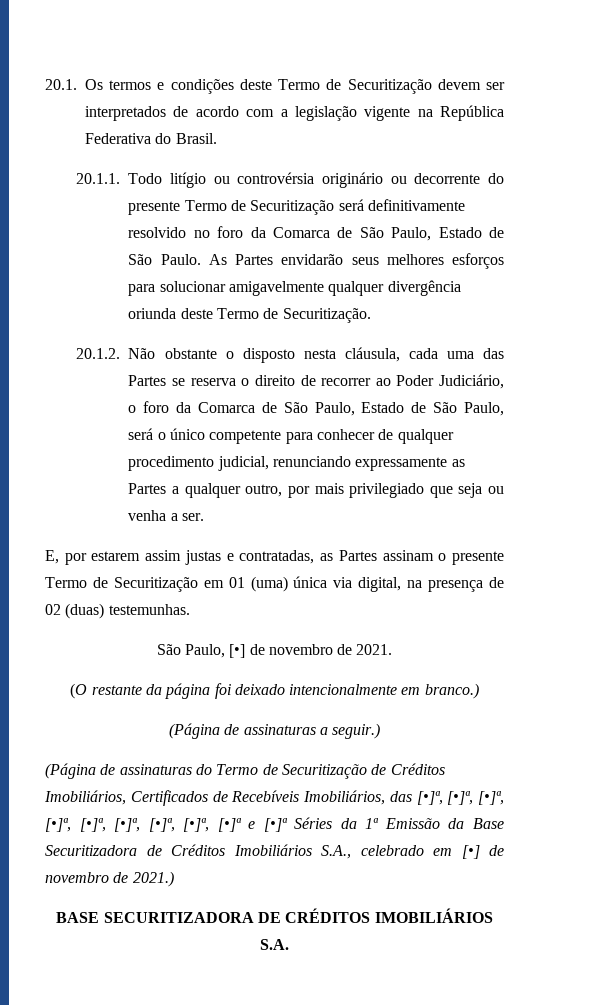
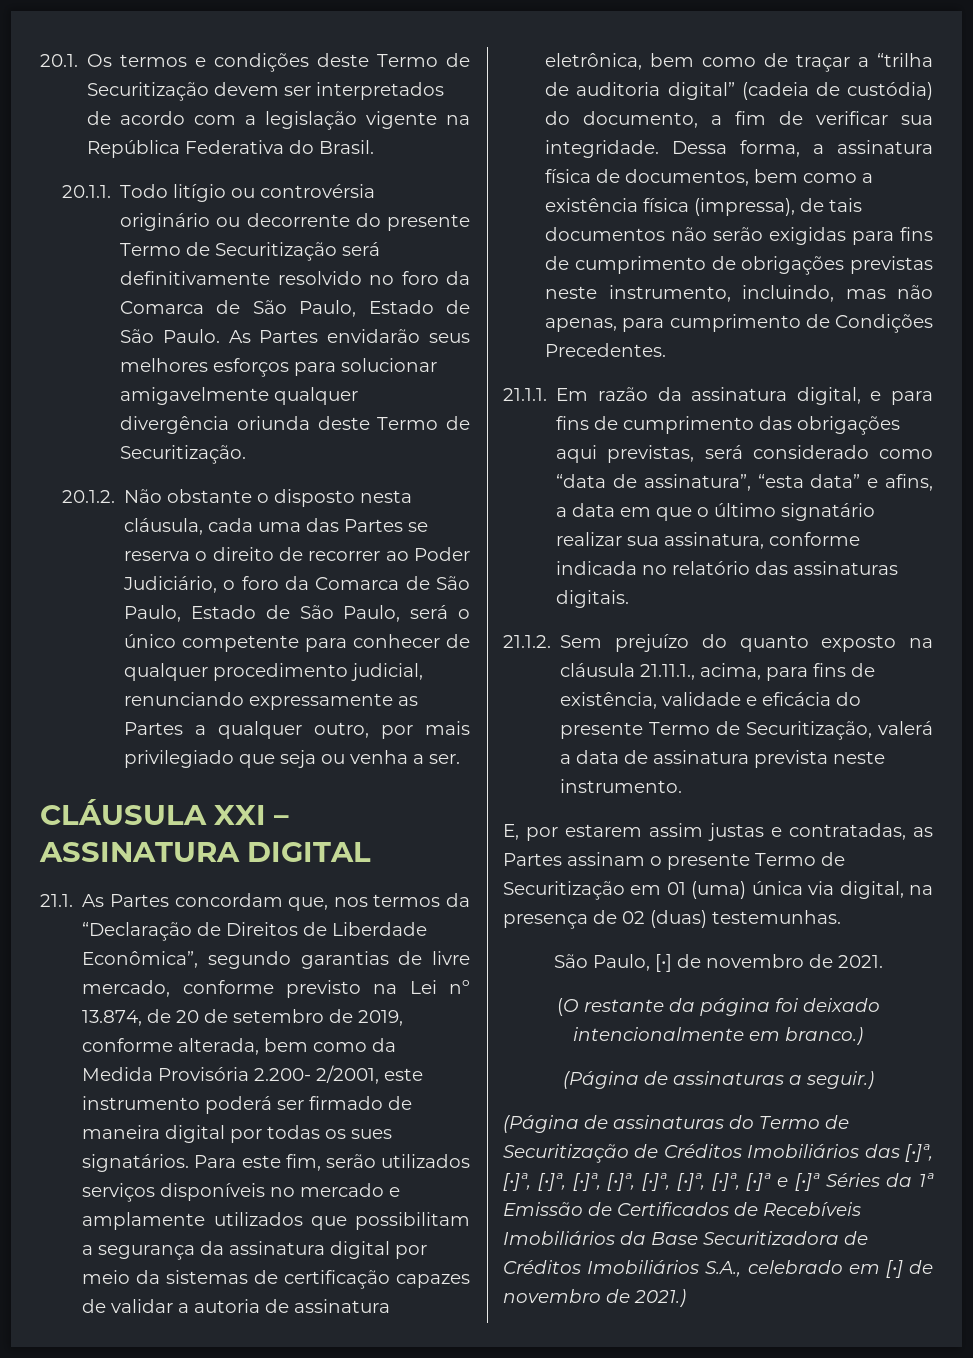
+ CLÁUSULA XXI – ASSINATURA DIGITAL
+ 21.1. As Partes concordam que, nos termos da “Declaração de Direitos de Liberdade Econômica”, segundo garantias de livre mercado, conforme previsto na Lei nº 13.874, de 20 de setembro de 2019, conforme alterada, bem como da Medida Provisória 2.200- 2/2001, este instrumento poderá ser firmado de maneira digital por todas os sues signatários. Para este fim, serão utilizados serviços disponíveis no mercado e amplamente utilizados que possibilitam a segurança da assinatura digital por meio da sistemas de certificação capazes de validar a autoria de assinatura eletrônica, bem como de traçar a “trilha de auditoria digital” (cadeia de custódia) do documento, a fim de verificar sua integridade. Dessa forma, a assinatura física de documentos, bem como a existência física (impressa), de tais documentos não serão exigidas para fins de cumprimento de obrigações previstas neste instrumento, incluindo, mas não apenas, para cumprimento de Condições Precedentes.
+ 21.1.1. Em razão da assinatura digital, e para fins de cumprimento das obrigações aqui previstas, será considerado como “data de assinatura”, “esta data” e afins, a data em que o último signatário realizar sua assinatura, conforme indicada no relatório das assinaturas digitais.
+ 21.1.2. Sem prejuízo do quanto exposto na cláusula 21.11.1., acima, para fins de existência, validade e eficácia do presente Termo de Securitização, valerá a data de assinatura prevista neste instrumento.
- (Página de assinaturas do Termo de Securitização de Créditos Imobiliários, Certificados de Recebíveis Imobiliários, das [•]ª, [•]ª, [•]ª, [•]ª, [•]ª, [•]ª, [•]ª, [•]ª, [•]ª e [•]ª Séries da 1ª Emissão da Base Securitizadora de Créditos Imobiliários S.A., celebrado em [•] de novembro de 2021.)
+ (Página de assinaturas do Termo de Securitização de Créditos Imobiliários das [•]ª, [•]ª, [•]ª, [•]ª, [•]ª, [•]ª, [•]ª, [•]ª, [•]ª e [•]ª Séries da 1ª Emissão de Certificados de Recebíveis Imobiliários da Base Securitizadora de Créditos Imobiliários S.A., celebrado em [•] de novembro de 2021.)
- BASE SECURITIZADORA DE CRÉDITOS IMOBILIÁRIOS S.A.

